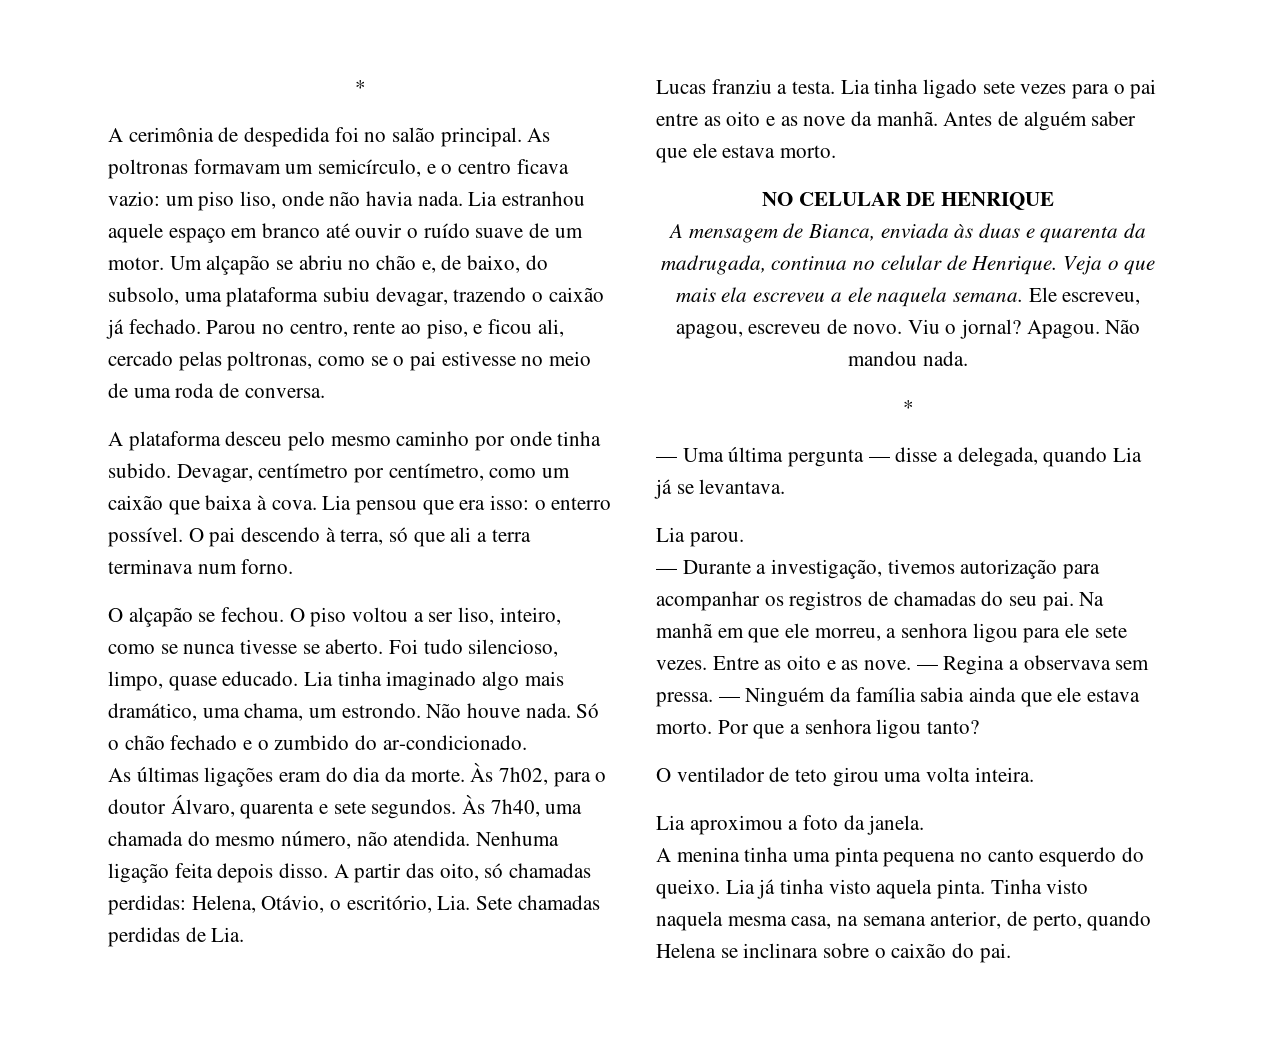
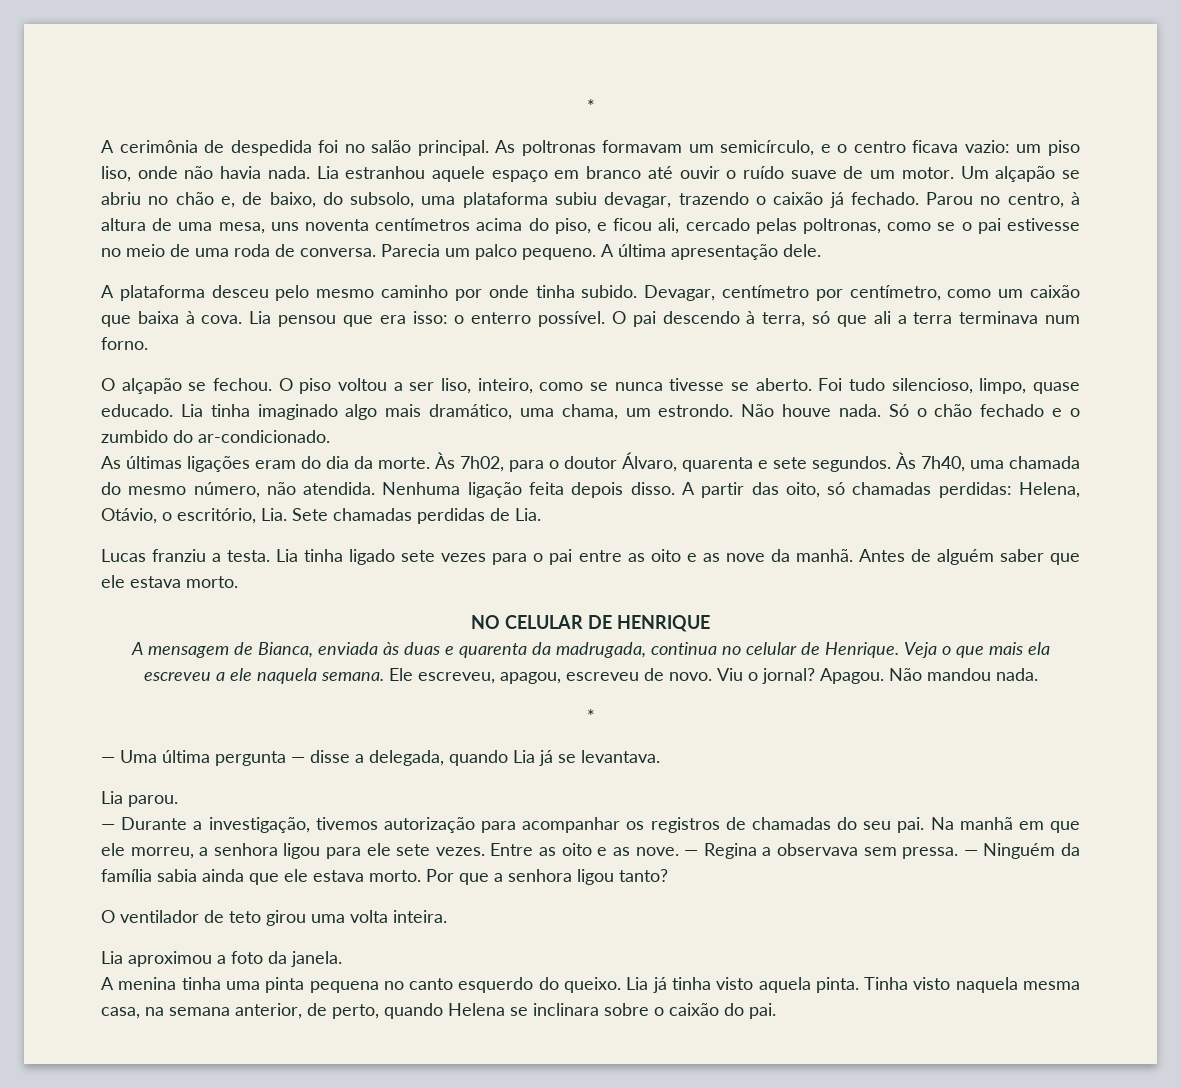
- Parou no centro, rente ao piso, e ficou ali, cercado pelas poltronas, como se o pai estivesse no meio de uma roda de conversa.
+ Parou no centro, à altura de uma mesa, uns noventa centímetros acima do piso, e ficou ali, cercado pelas poltronas, como se o pai estivesse no meio de uma roda de conversa. Parecia um palco pequeno. A última apresentação dele.

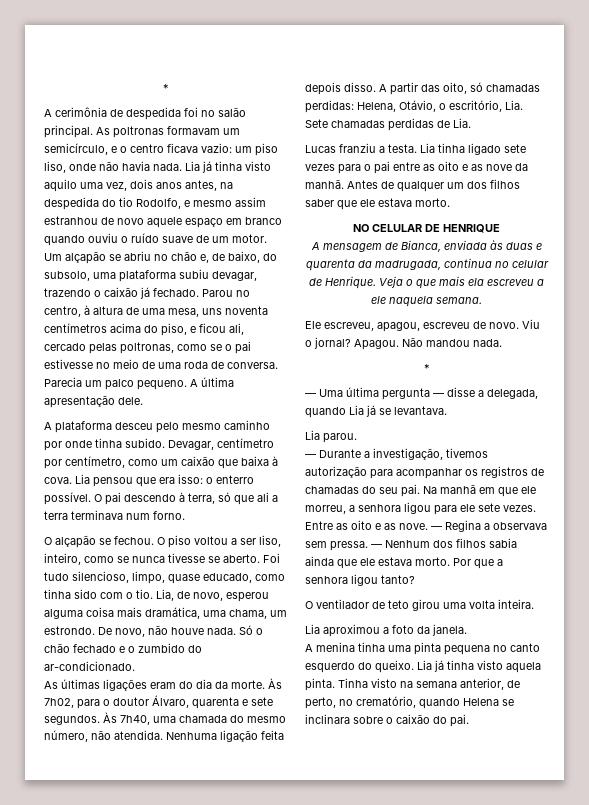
- Lia estranhou aquele espaço em branco até ouvir o ruído suave de um motor.
+ Lia já tinha visto aquilo uma vez, dois anos antes, na despedida do tio Rodolfo, e mesmo assim estranhou de novo aquele espaço em branco quando ouviu o ruído suave de um motor.
- Foi tudo silencioso, limpo, quase educado. Lia tinha imaginado algo mais dramático, uma chama, um estrondo.
+ Foi tudo silencioso, limpo, quase educado, como tinha sido com o tio. Lia, de novo, esperou alguma coisa mais dramática, uma chama, um estrondo.
- Não houve nada.
+ De novo, não houve nada.
- Antes de alguém saber que ele estava morto.
+ Antes de qualquer um dos filhos saber que ele estava morto.
- Veja o que mais ela escreveu a ele naquela semana. Ele escreveu, apagou, escreveu de novo.
+ Veja o que mais ela escreveu a ele naquela semana.
+ Ele escreveu, apagou, escreveu de novo.
- — Ninguém da família sabia ainda que ele estava morto.
+ — Nenhum dos filhos sabia ainda que ele estava morto.
- Tinha visto naquela mesma casa, na semana anterior, de perto, quando Helena se inclinara sobre o caixão do pai.
+ Tinha visto na semana anterior, de perto, no crematório, quando Helena se inclinara sobre o caixão do pai.

